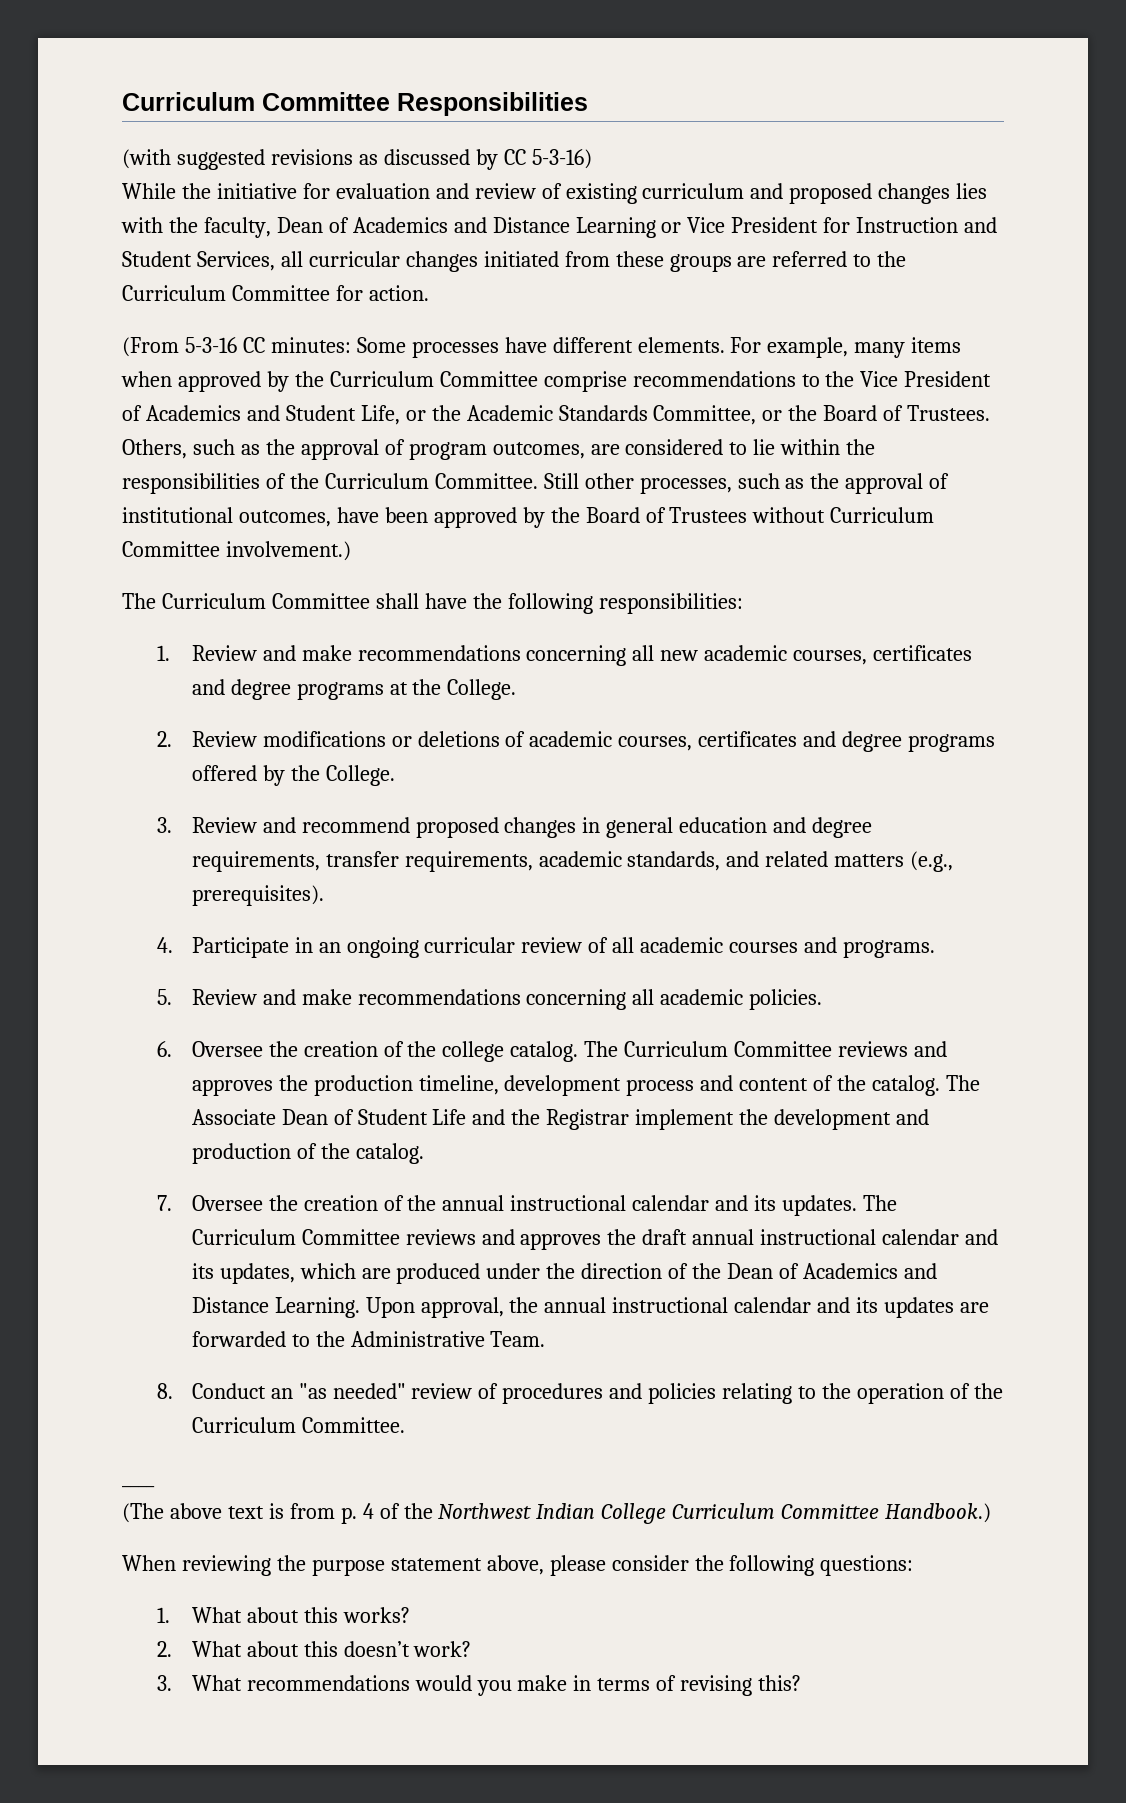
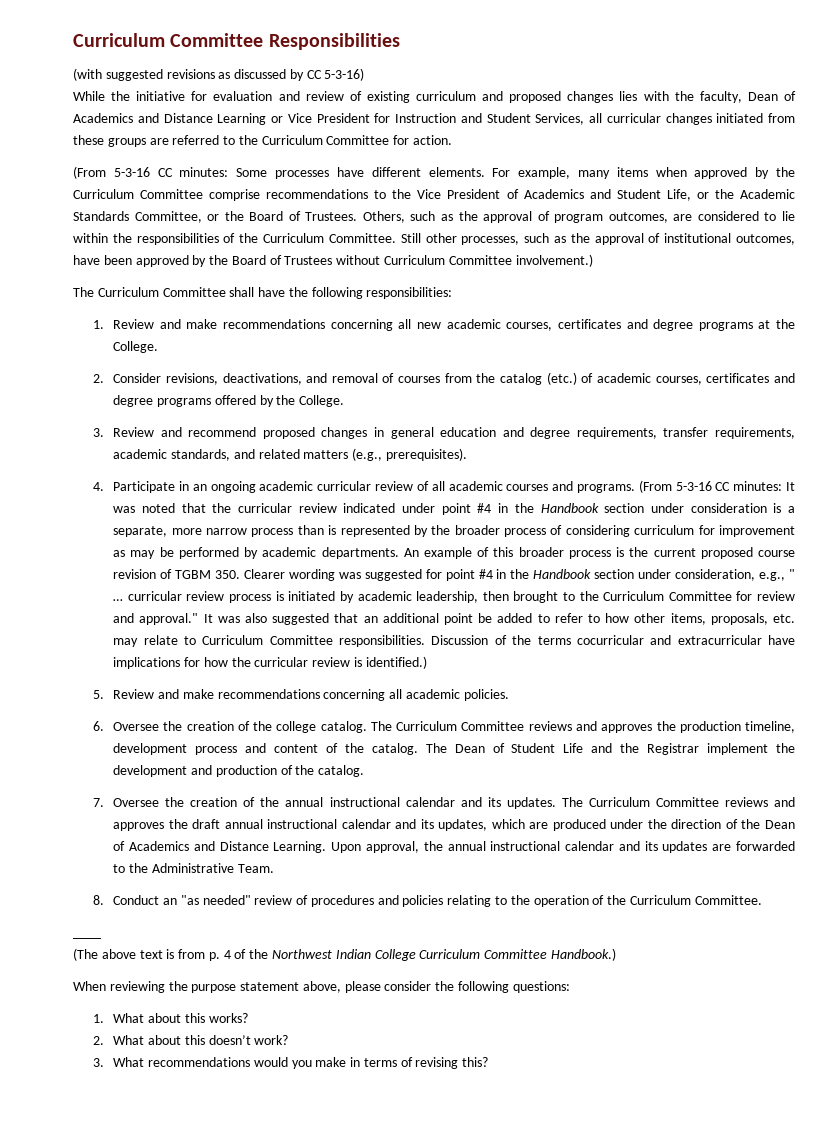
- 2. Review modifications or deletions of academic courses, certificates and degree programs offered by the College.
+ 2. Consider revisions, deactivations, and removal of courses from the catalog (etc.) of academic courses, certificates and degree programs offered by the College.
- 4. Participate in an ongoing curricular review of all academic courses and programs.
+ 4. Participate in an ongoing academic curricular review of all academic courses and programs. (From 5-3-16 CC minutes: It was noted that the curricular review indicated under point #4 in the Handbook section under consideration is a separate, more narrow process than is represented by the broader process of considering curriculum for improvement as may be performed by academic departments. An example of this broader process is the current proposed course revision of TGBM 350. Clearer wording was suggested for point #4 in the Handbook section under consideration, e.g., " … curricular review process is initiated by academic leadership, then brought to the Curriculum Committee for review and approval." It was also suggested that an additional point be added to refer to how other items, proposals, etc. may relate to Curriculum Committee responsibilities. Discussion of the terms cocurricular and extracurricular have implications for how the curricular review is identified.)
- The Associate Dean of Student Life and the Registrar implement the development and production of the catalog.
+ The Dean of Student Life and the Registrar implement the development and production of the catalog.

